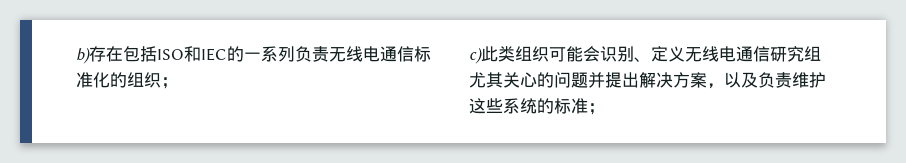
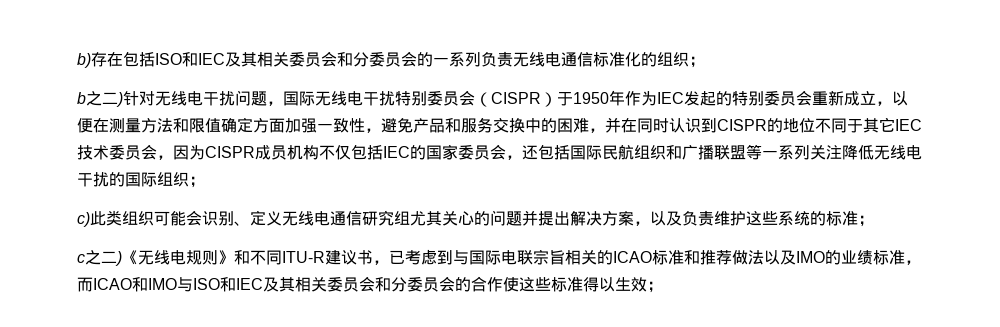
- b)存在包括ISO和IEC的一系列负责无线电通信标准化的组织；
+ b)存在包括ISO和IEC及其相关委员会和分委员会的一系列负责无线电通信标准化的组织；
+ b之二)针对无线电干扰问题，国际无线电干扰特别委员会（CISPR）于1950年作为IEC发起的特别委员会重新成立，以便在测量方法和限值确定方面加强一致性，避免产品和服务交换中的困难，并在同时认识到CISPR的地位不同于其它IEC技术委员会，因为CISPR成员机构不仅包括IEC的国家委员会，还包括国际民航组织和广播联盟等一系列关注降低无线电干扰的国际组织；
+ c之二)《无线电规则》和不同ITU-R建议书，已考虑到与国际电联宗旨相关的ICAO标准和推荐做法以及IMO的业绩标准，而ICAO和IMO与ISO和IEC及其相关委员会和分委员会的合作使这些标准得以生效；

